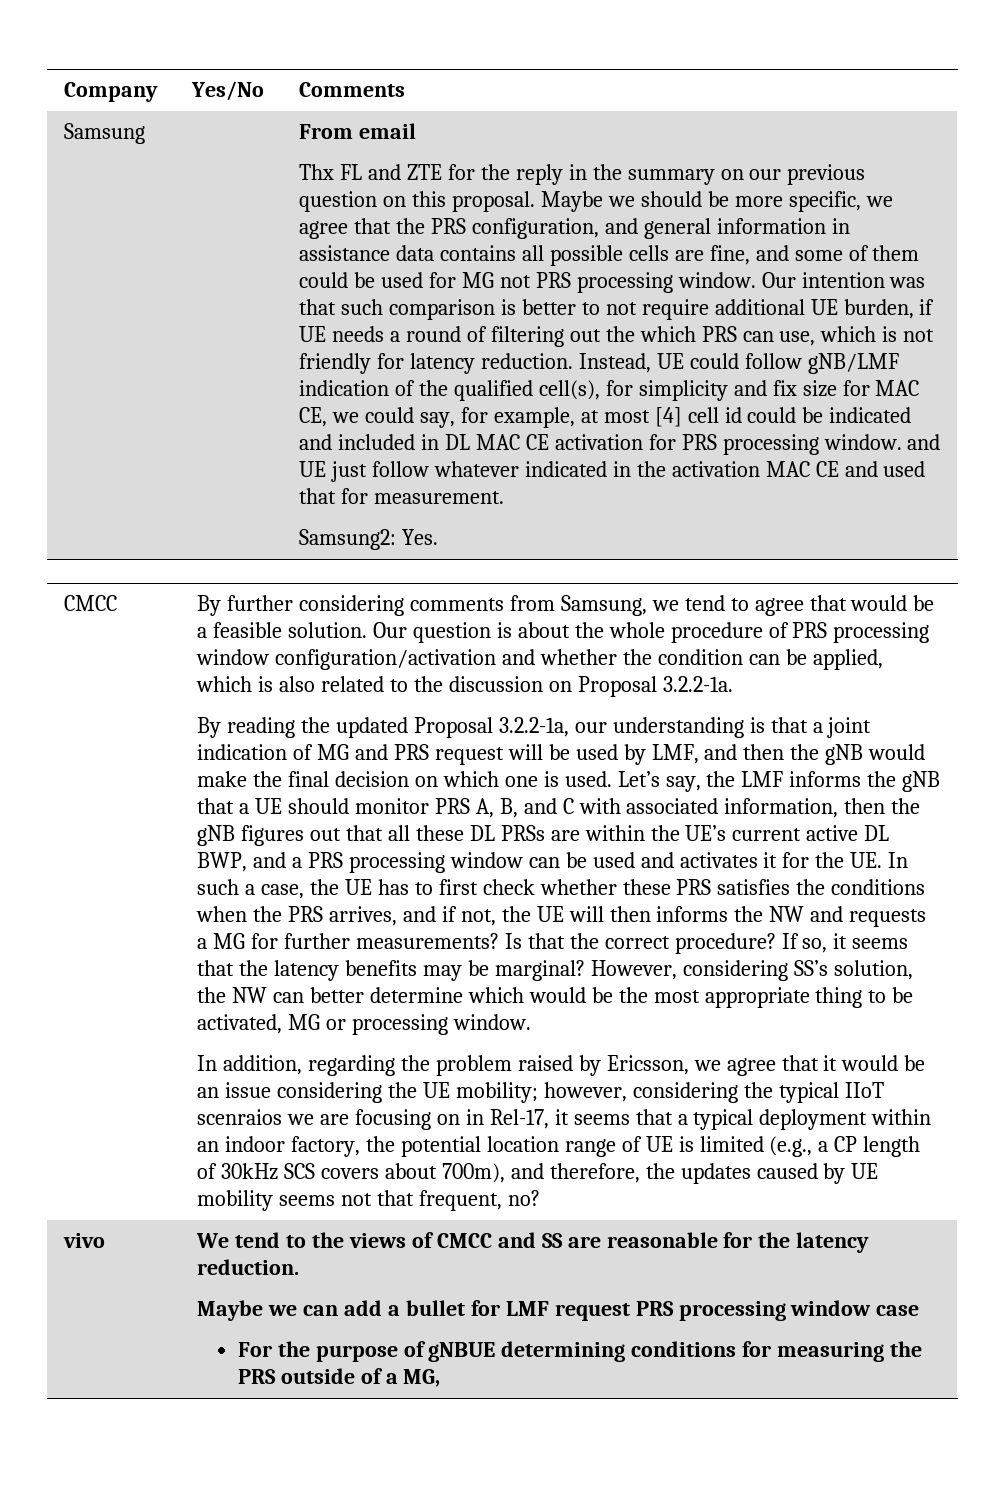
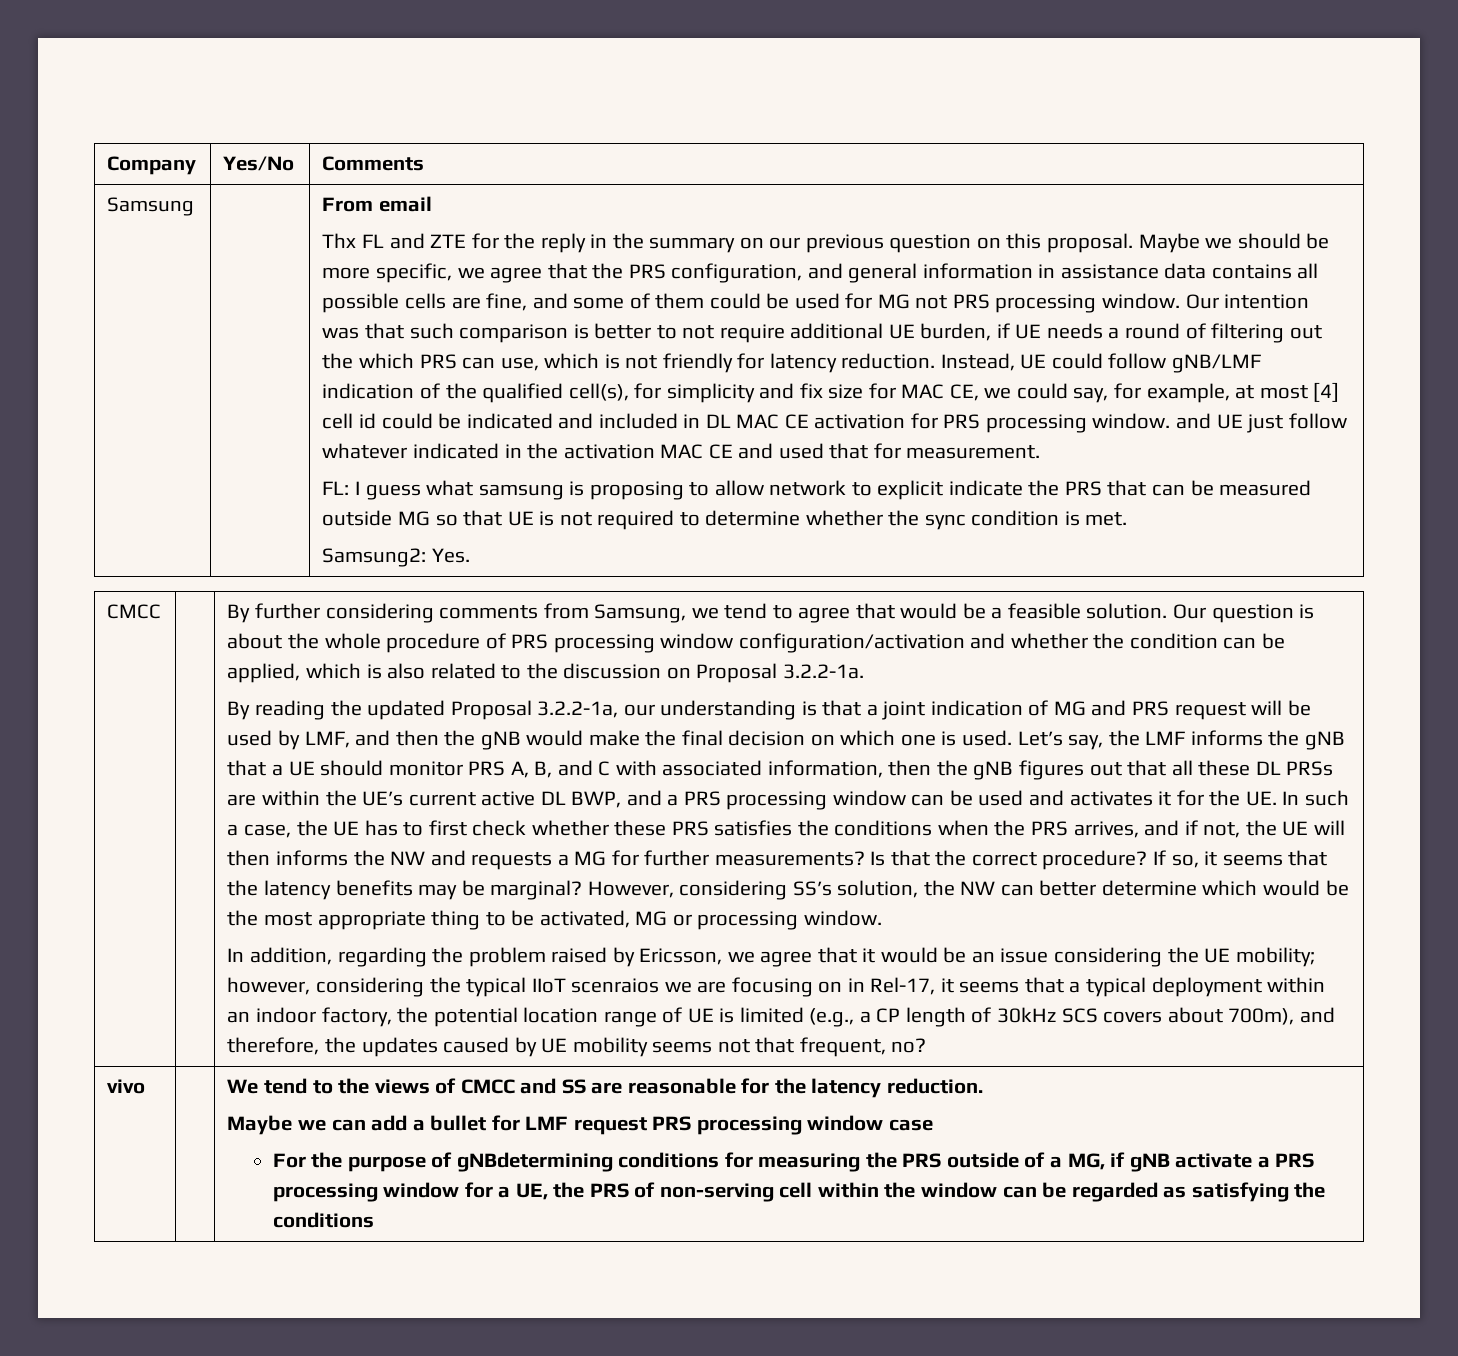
+ FL: I guess what samsung is proposing to allow network to explicit indicate the PRS that can be measured outside MG so that UE is not required to determine whether the sync condition is met.
- For the purpose of gNBUE determining conditions for measuring the PRS outside of a MG,
+ For the purpose of gNBdetermining conditions for measuring the PRS outside of a MG, if gNB activate a PRS processing window for a UE, the PRS of non-serving cell within the window can be regarded as satisfying the conditions

